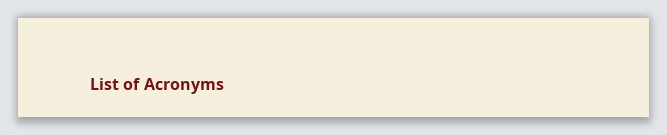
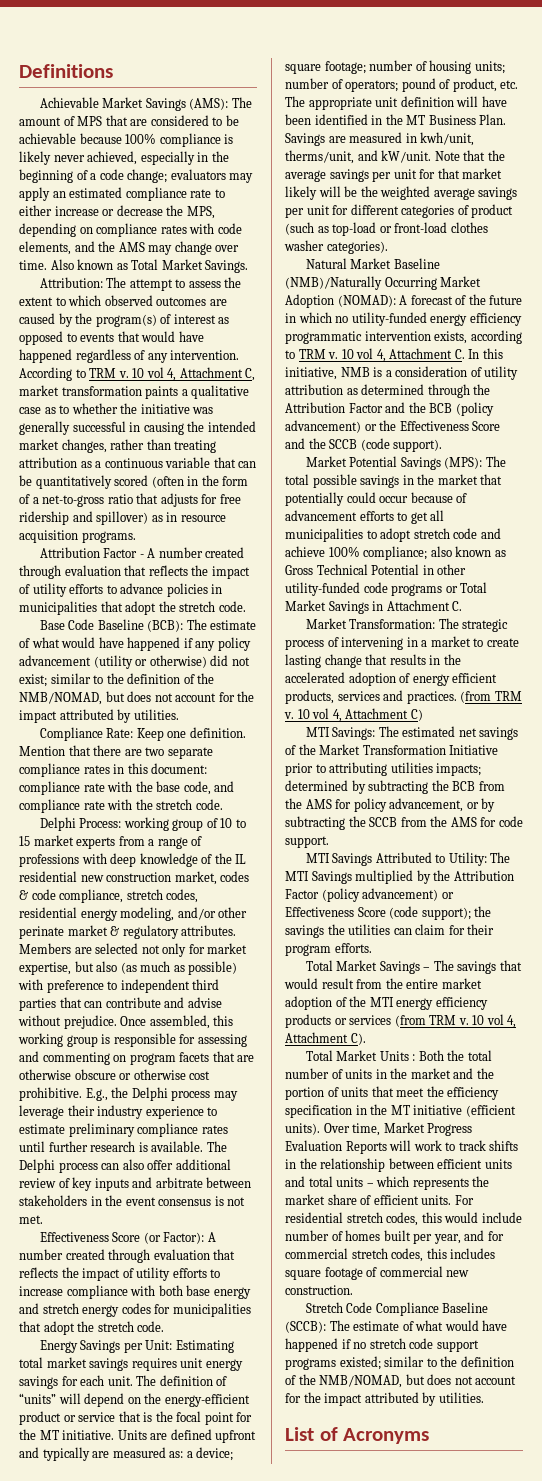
+ Definitions
+ Achievable Market Savings (AMS): The amount of MPS that are considered to be achievable because 100% compliance is likely never achieved, especially in the beginning of a code change; evaluators may apply an estimated compliance rate to either increase or decrease the MPS, depending on compliance rates with code elements, and the AMS may change over time. Also known as Total Market Savings.
+ Attribution: The attempt to assess the extent to which observed outcomes are caused by the program(s) of interest as opposed to events that would have happened regardless of any intervention. According to TRM v. 10 vol 4, Attachment C, market transformation paints a qualitative case as to whether the initiative was generally successful in causing the intended market changes, rather than treating attribution as a continuous variable that can be quantitatively scored (often in the form of a net-to-gross ratio that adjusts for free ridership and spillover) as in resource acquisition programs.
+ Attribution Factor - A number created through evaluation that reflects the impact of utility efforts to advance policies in municipalities that adopt the stretch code.
+ Base Code Baseline (BCB): The estimate of what would have happened if any policy advancement (utility or otherwise) did not exist; similar to the definition of the NMB/NOMAD, but does not account for the impact attributed by utilities.
+ Compliance Rate: Keep one definition. Mention that there are two separate compliance rates in this document: compliance rate with the base code, and compliance rate with the stretch code.
+ Delphi Process: working group of 10 to 15 market experts from a range of professions with deep knowledge of the IL residential new construction market, codes & code compliance, stretch codes, residential energy modeling, and/or other perinate market & regulatory attributes. Members are selected not only for market expertise, but also (as much as possible) with preference to independent third parties that can contribute and advise without prejudice. Once assembled, this working group is responsible for assessing and commenting on program facets that are otherwise obscure or otherwise cost prohibitive. E.g., the Delphi process may leverage their industry experience to estimate preliminary compliance rates until further research is available. The Delphi process can also offer additional review of key inputs and arbitrate between stakeholders in the event consensus is not met.
+ Effectiveness Score (or Factor): A number created through evaluation that reflects the impact of utility efforts to increase compliance with both base energy and stretch energy codes for municipalities that adopt the stretch code.
+ Energy Savings per Unit: Estimating total market savings requires unit energy savings for each unit. The definition of “units” will depend on the energy-efficient product or service that is the focal point for the MT initiative. Units are defined upfront and typically are measured as: a device; square footage; number of housing units; number of operators; pound of product, etc. The appropriate unit definition will have been identified in the MT Business Plan. Savings are measured in kwh/unit, therms/unit, and kW/unit. Note that the average savings per unit for that market likely will be the weighted average savings per unit for different categories of product (such as top-load or front-load clothes washer categories).
+ Natural Market Baseline (NMB)/Naturally Occurring Market Adoption (NOMAD): A forecast of the future in which no utility-funded energy efficiency programmatic intervention exists, according to TRM v. 10 vol 4, Attachment C. In this initiative, NMB is a consideration of utility attribution as determined through the Attribution Factor and the BCB (policy advancement) or the Effectiveness Score and the SCCB (code support).
+ Market Potential Savings (MPS): The total possible savings in the market that potentially could occur because of advancement efforts to get all municipalities to adopt stretch code and achieve 100% compliance; also known as Gross Technical Potential in other utility-funded code programs or Total Market Savings in Attachment C.
+ Market Transformation: The strategic process of intervening in a market to create lasting change that results in the accelerated adoption of energy efficient products, services and practices. (from TRM v. 10 vol 4, Attachment C)
+ MTI Savings: The estimated net savings of the Market Transformation Initiative prior to attributing utilities impacts; determined by subtracting the BCB from the AMS for policy advancement, or by subtracting the SCCB from the AMS for code support.
+ MTI Savings Attributed to Utility: The MTI Savings multiplied by the Attribution Factor (policy advancement) or Effectiveness Score (code support); the savings the utilities can claim for their program efforts.
+ Total Market Savings – The savings that would result from the entire market adoption of the MTI energy efficiency products or services (from TRM v. 10 vol 4, Attachment C).
+ Total Market Units : Both the total number of units in the market and the portion of units that meet the efficiency specification in the MT initiative (efficient units). Over time, Market Progress Evaluation Reports will work to track shifts in the relationship between efficient units and total units – which represents the market share of efficient units. For residential stretch codes, this would include number of homes built per year, and for commercial stretch codes, this includes square footage of commercial new construction.
+ Stretch Code Compliance Baseline (SCCB): The estimate of what would have happened if no stretch code support programs existed; similar to the definition of the NMB/NOMAD, but does not account for the impact attributed by utilities.

